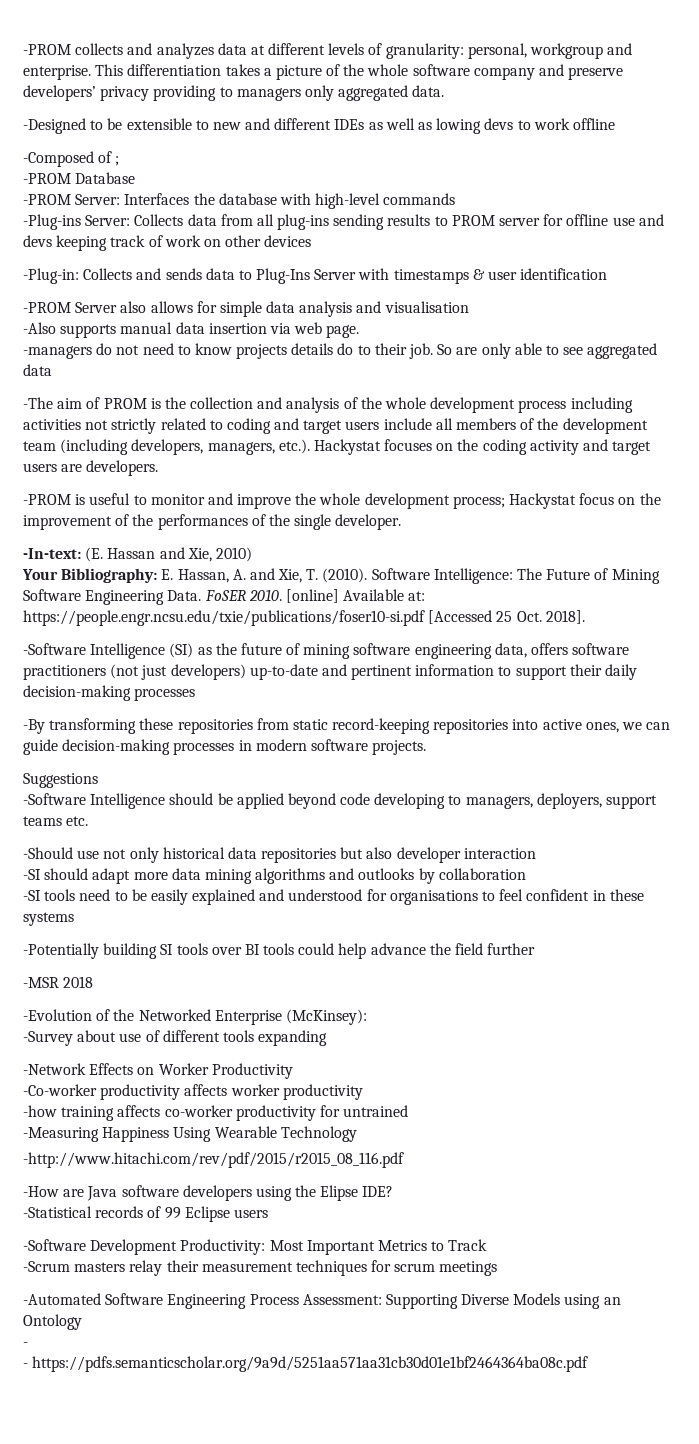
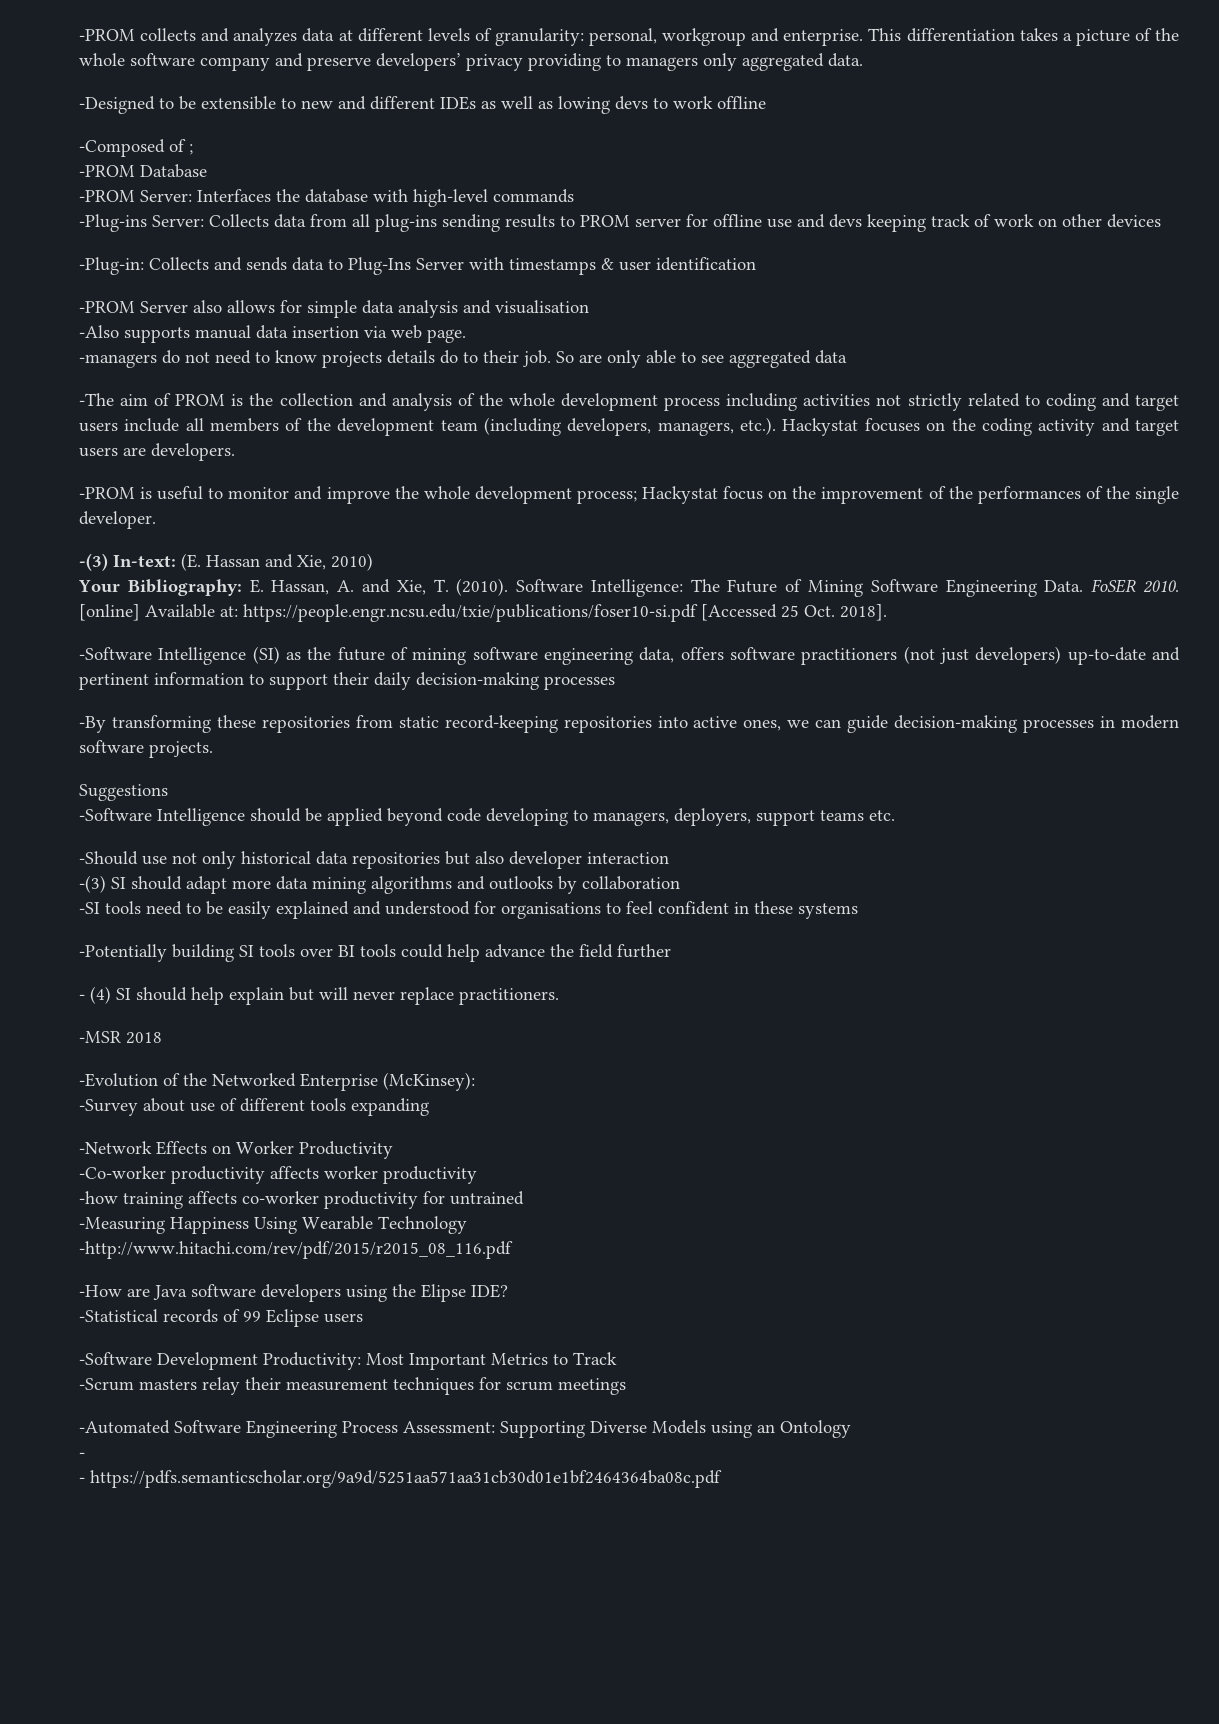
- -In-text: (E. Hassan and Xie, 2010)
+ -(3) In-text: (E. Hassan and Xie, 2010)
- -SI should adapt more data mining algorithms and outlooks by collaboration
+ -(3) SI should adapt more data mining algorithms and outlooks by collaboration
+ - (4) SI should help explain but will never replace practitioners.

